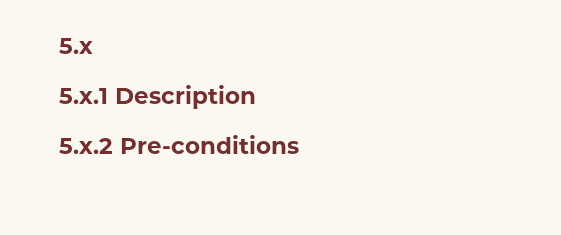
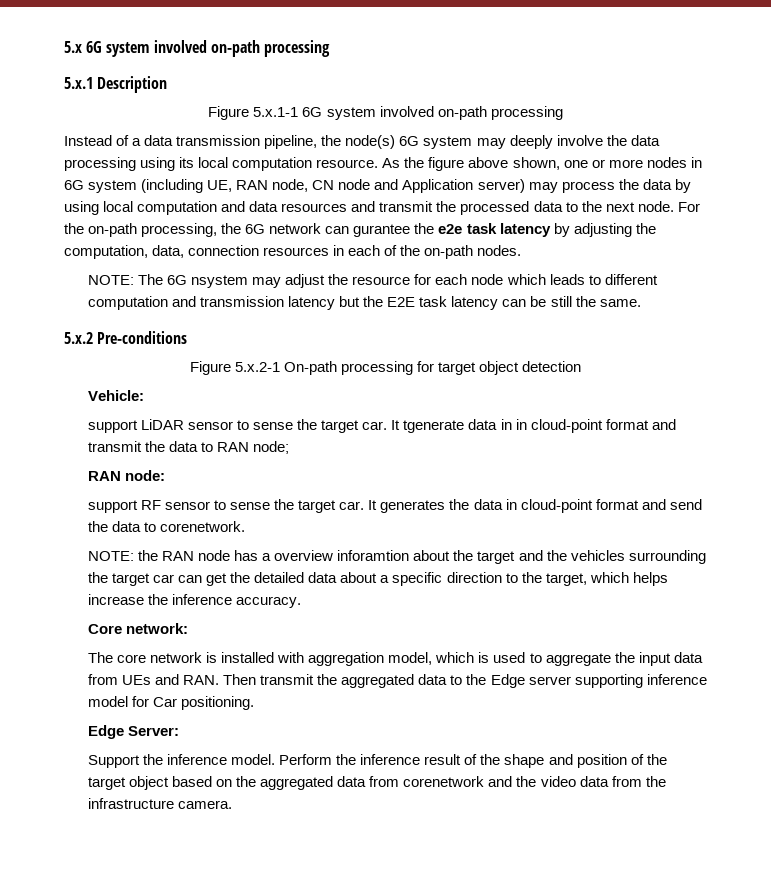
- 5.x
+ 5.x 6G system involved on-path processing
  5.x.1 Description
+ Figure 5.x.1-1 6G system involved on-path processing
+ Instead of a data transmission pipeline, the node(s) 6G system may deeply involve the data processing using its local computation resource. As the figure above shown, one or more nodes in 6G system (including UE, RAN node, CN node and Application server) may process the data by using local computation and data resources and transmit the processed data to the next node. For the on-path processing, the 6G network can gurantee the e2e task latency by adjusting the computation, data, connection resources in each of the on-path nodes.
+ NOTE: The 6G nsystem may adjust the resource for each node which leads to different computation and transmission latency but the E2E task latency can be still the same.
  5.x.2 Pre-conditions
+ Figure 5.x.2-1 On-path processing for target object detection
+ Vehicle:
+ support LiDAR sensor to sense the target car. It tgenerate data in in cloud-point format and transmit the data to RAN node;
+ RAN node:
+ support RF sensor to sense the target car. It generates the data in cloud-point format and send the data to corenetwork.
+ NOTE: the RAN node has a overview inforamtion about the target and the vehicles surrounding the target car can get the detailed data about a specific direction to the target, which helps increase the inference accuracy.
+ Core network:
+ The core network is installed with aggregation model, which is used to aggregate the input data from UEs and RAN. Then transmit the aggregated data to the Edge server supporting inference model for Car positioning.
+ Edge Server:
+ Support the inference model. Perform the inference result of the shape and position of the target object based on the aggregated data from corenetwork and the video data from the infrastructure camera.

